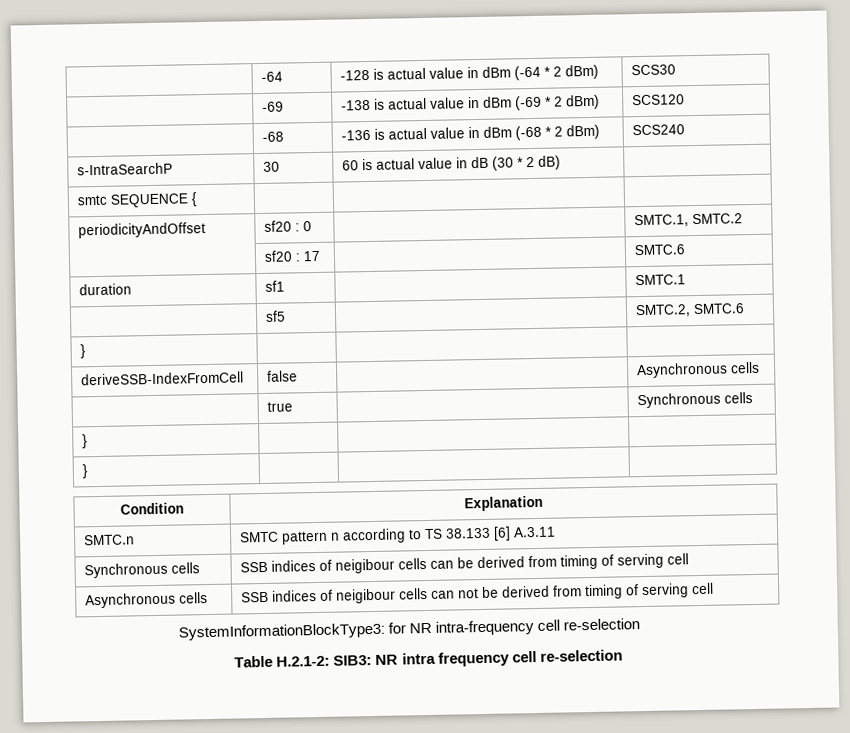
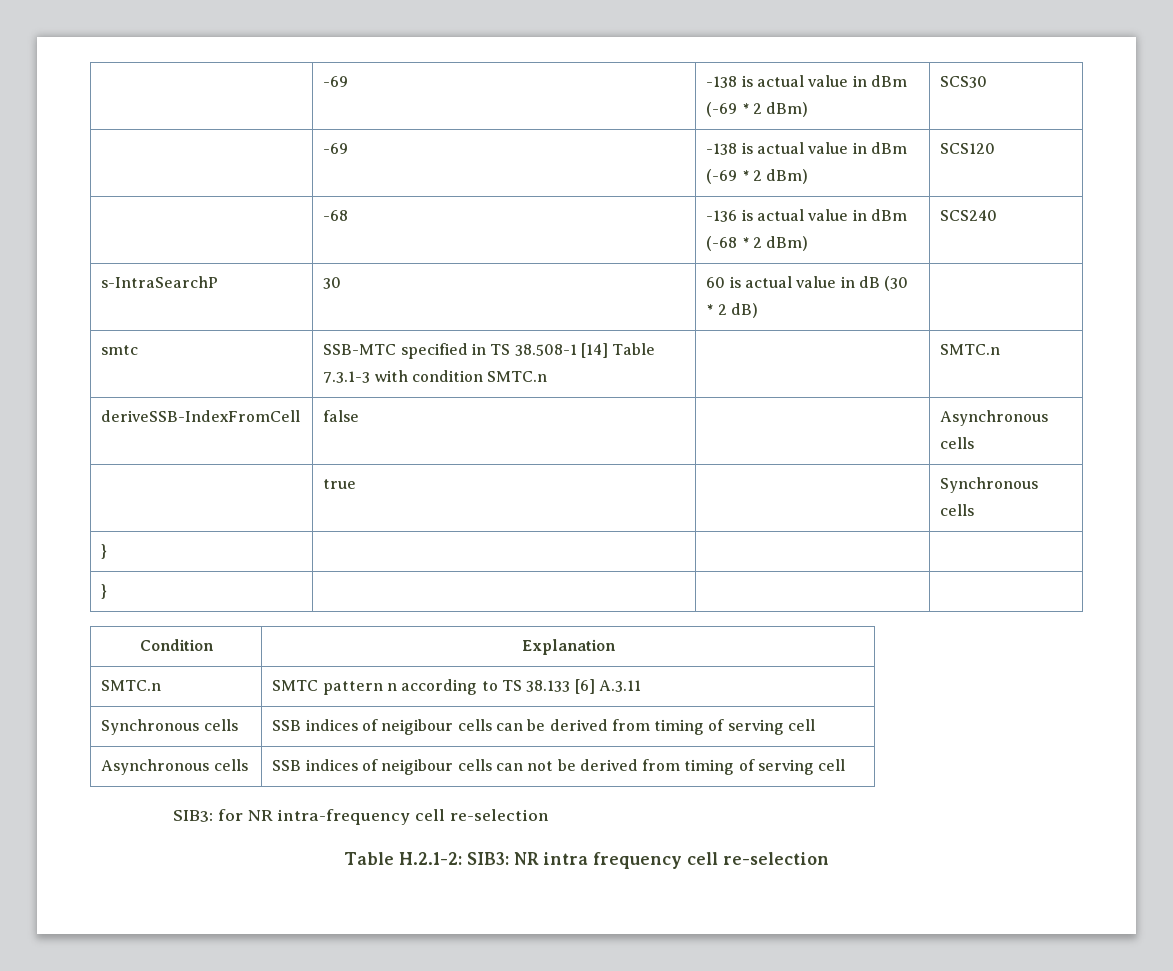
- | -64 | -128 is actual value in dBm (-64 * 2 dBm) | SCS30
+ | -69 | -138 is actual value in dBm (-69 * 2 dBm) | SCS30
- smtc SEQUENCE { | | |
- periodicityAndOffset | sf20 : 0 | | SMTC.1, SMTC.2
- | sf20 : 17 | | SMTC.6
- duration | sf1 | | SMTC.1
- | sf5 | | SMTC.2, SMTC.6
- } | | |
+ smtc | SSB-MTC specified in TS 38.508-1 [14] Table 7.3.1-3 with condition SMTC.n | | SMTC.n
- SystemInformationBlockType3: for NR intra-frequency cell re-selection
+ SIB3: for NR intra-frequency cell re-selection

